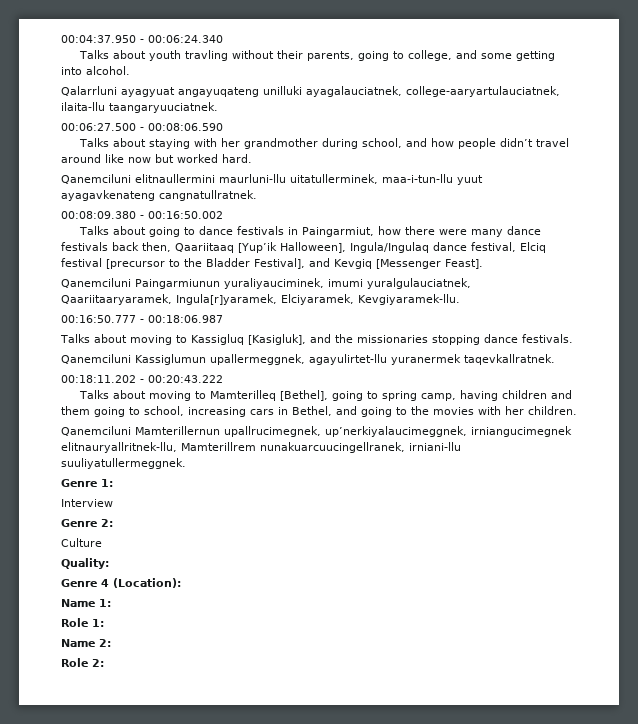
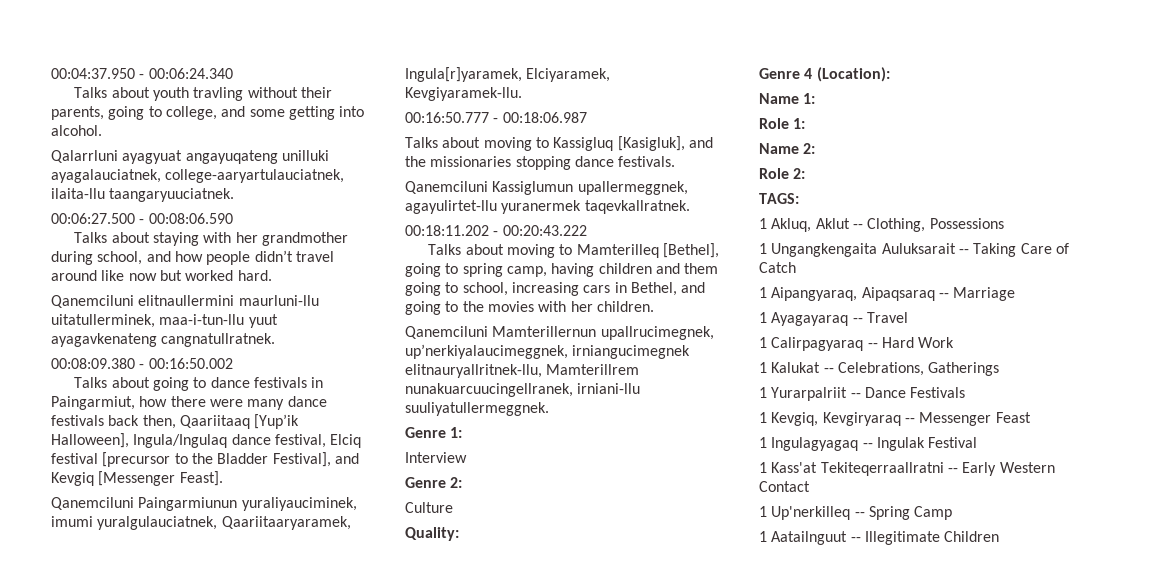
+ TAGS:
+ 1 Akluq, Aklut -- Clothing, Possessions
+ 1 Ungangkengaita Auluksarait -- Taking Care of Catch
+ 1 Aipangyaraq, Aipaqsaraq -- Marriage
+ 1 Ayagayaraq -- Travel
+ 1 Calirpagyaraq -- Hard Work
+ 1 Kalukat -- Celebrations, Gatherings
+ 1 Yurarpalriit -- Dance Festivals
+ 1 Kevgiq, Kevgiryaraq -- Messenger Feast
+ 1 Ingulagyagaq -- Ingulak Festival
+ 1 Kass'at Tekiteqerraallratni -- Early Western Contact
+ 1 Up'nerkilleq -- Spring Camp
+ 1 Aatailnguut -- Illegitimate Children

